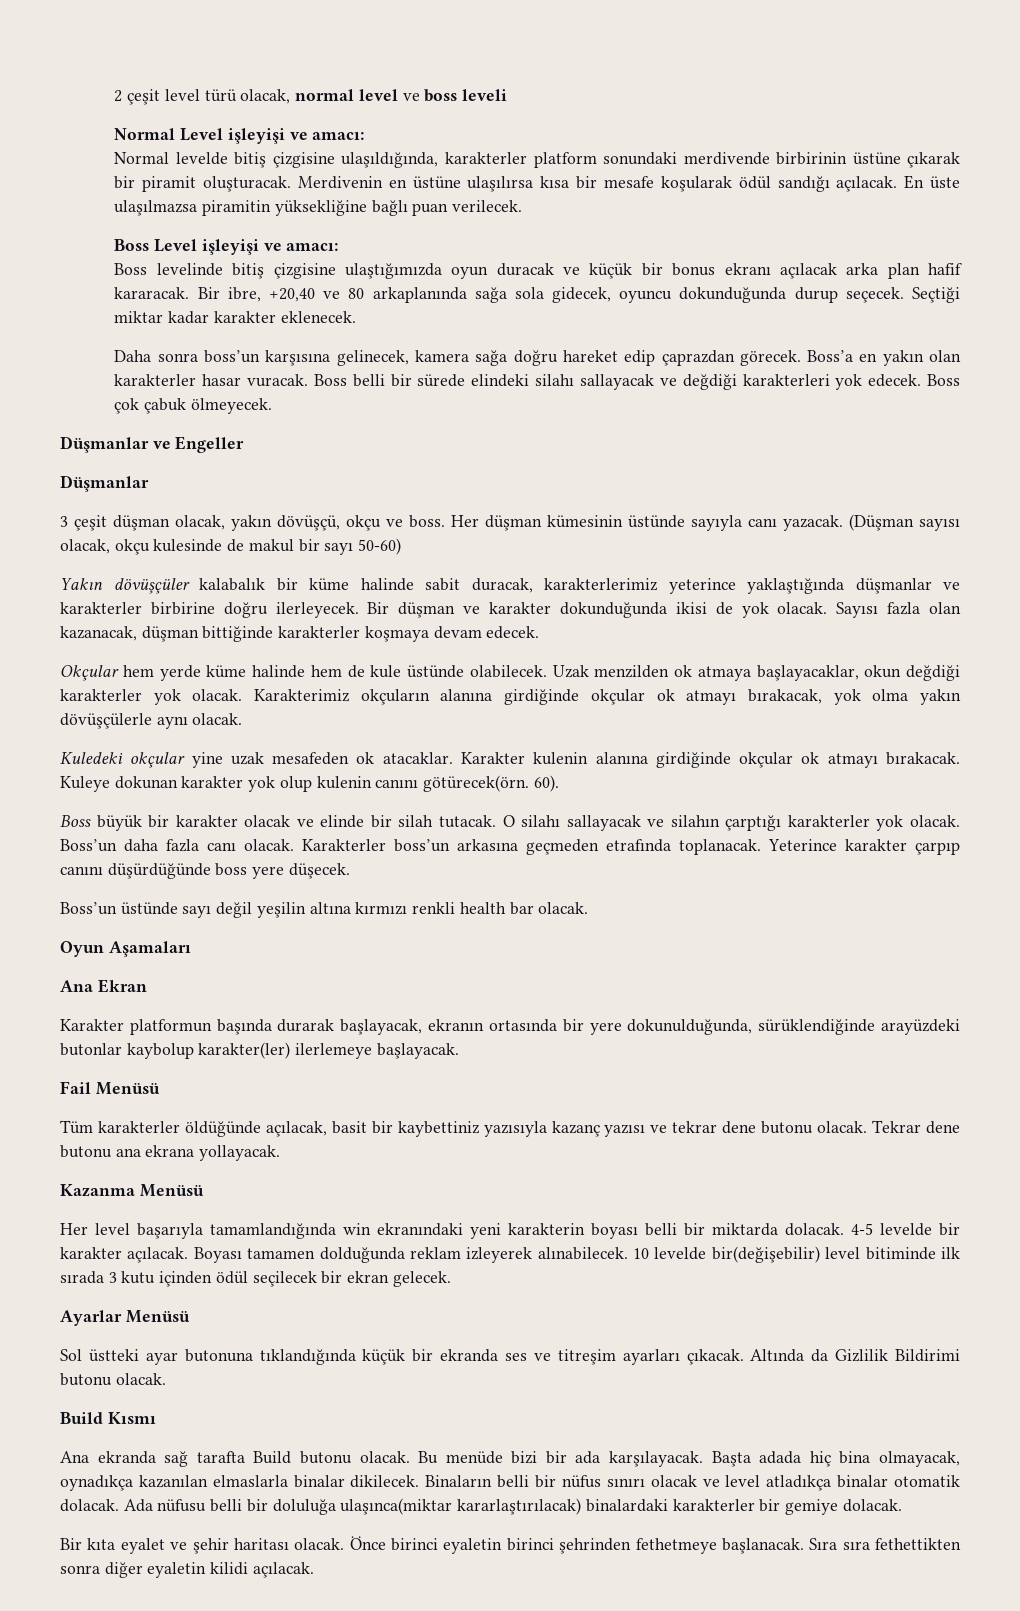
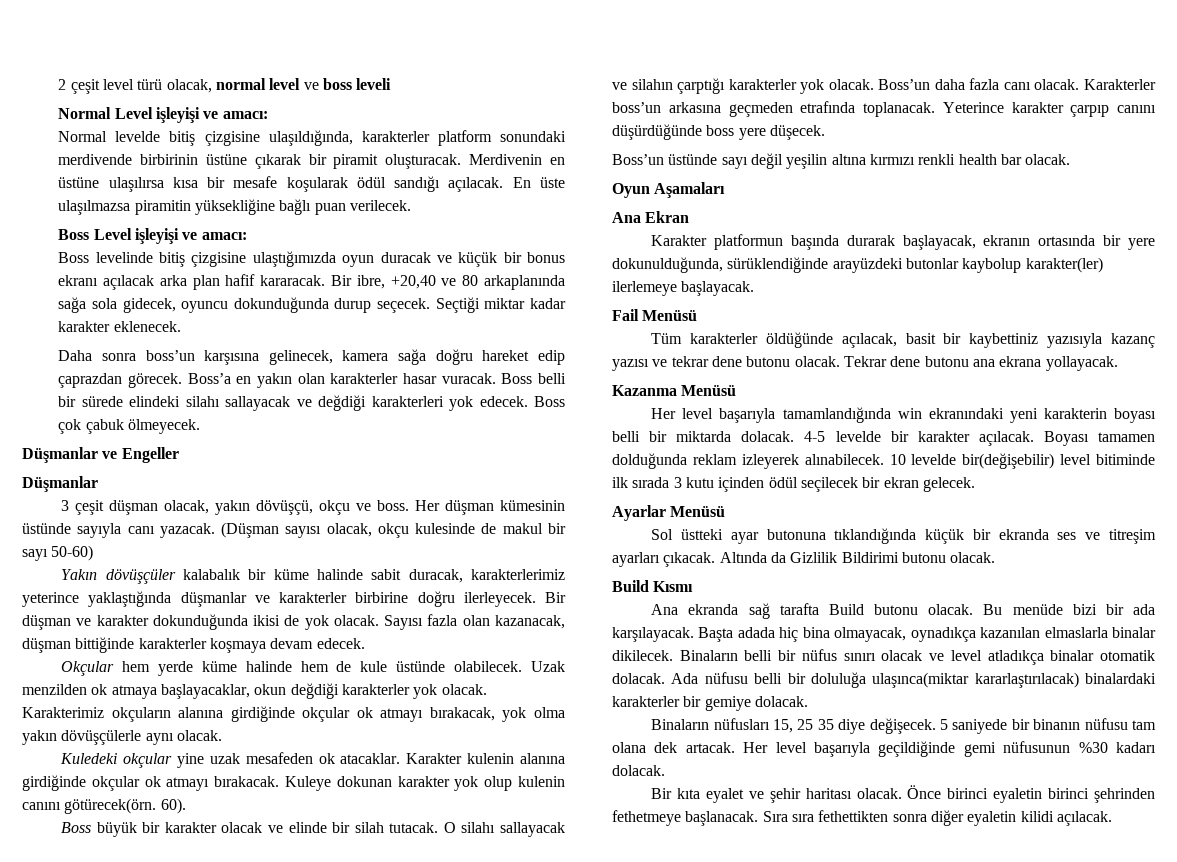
+ Binaların nüfusları 15, 25 35 diye değişecek. 5 saniyede bir binanın nüfusu tam olana dek artacak. Her level başarıyla geçildiğinde gemi nüfusunun %30 kadarı dolacak.

